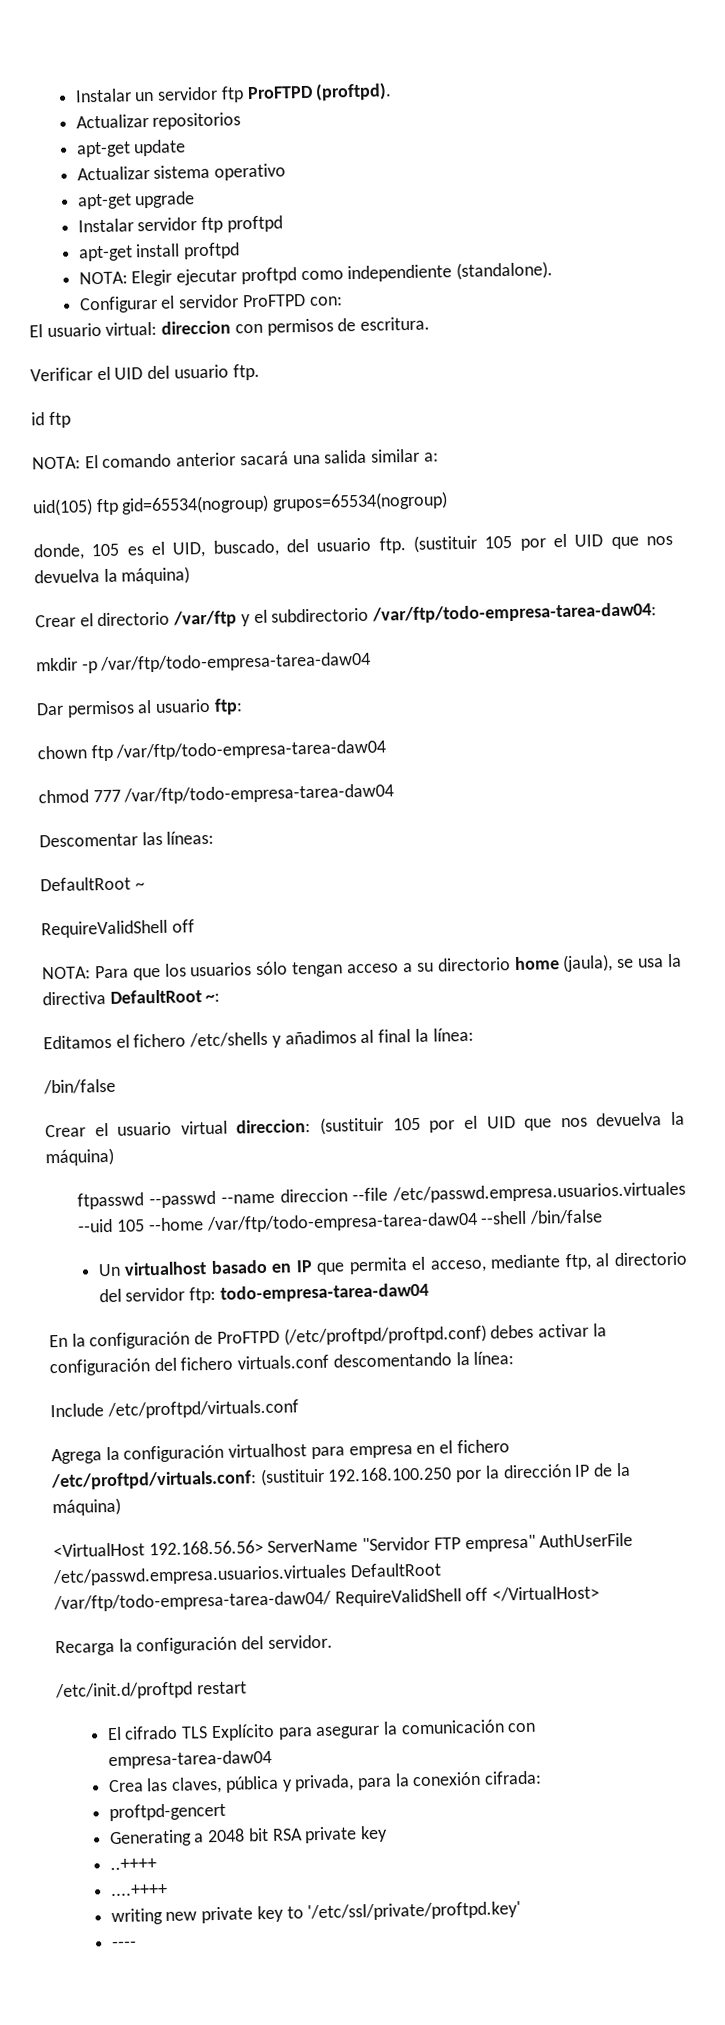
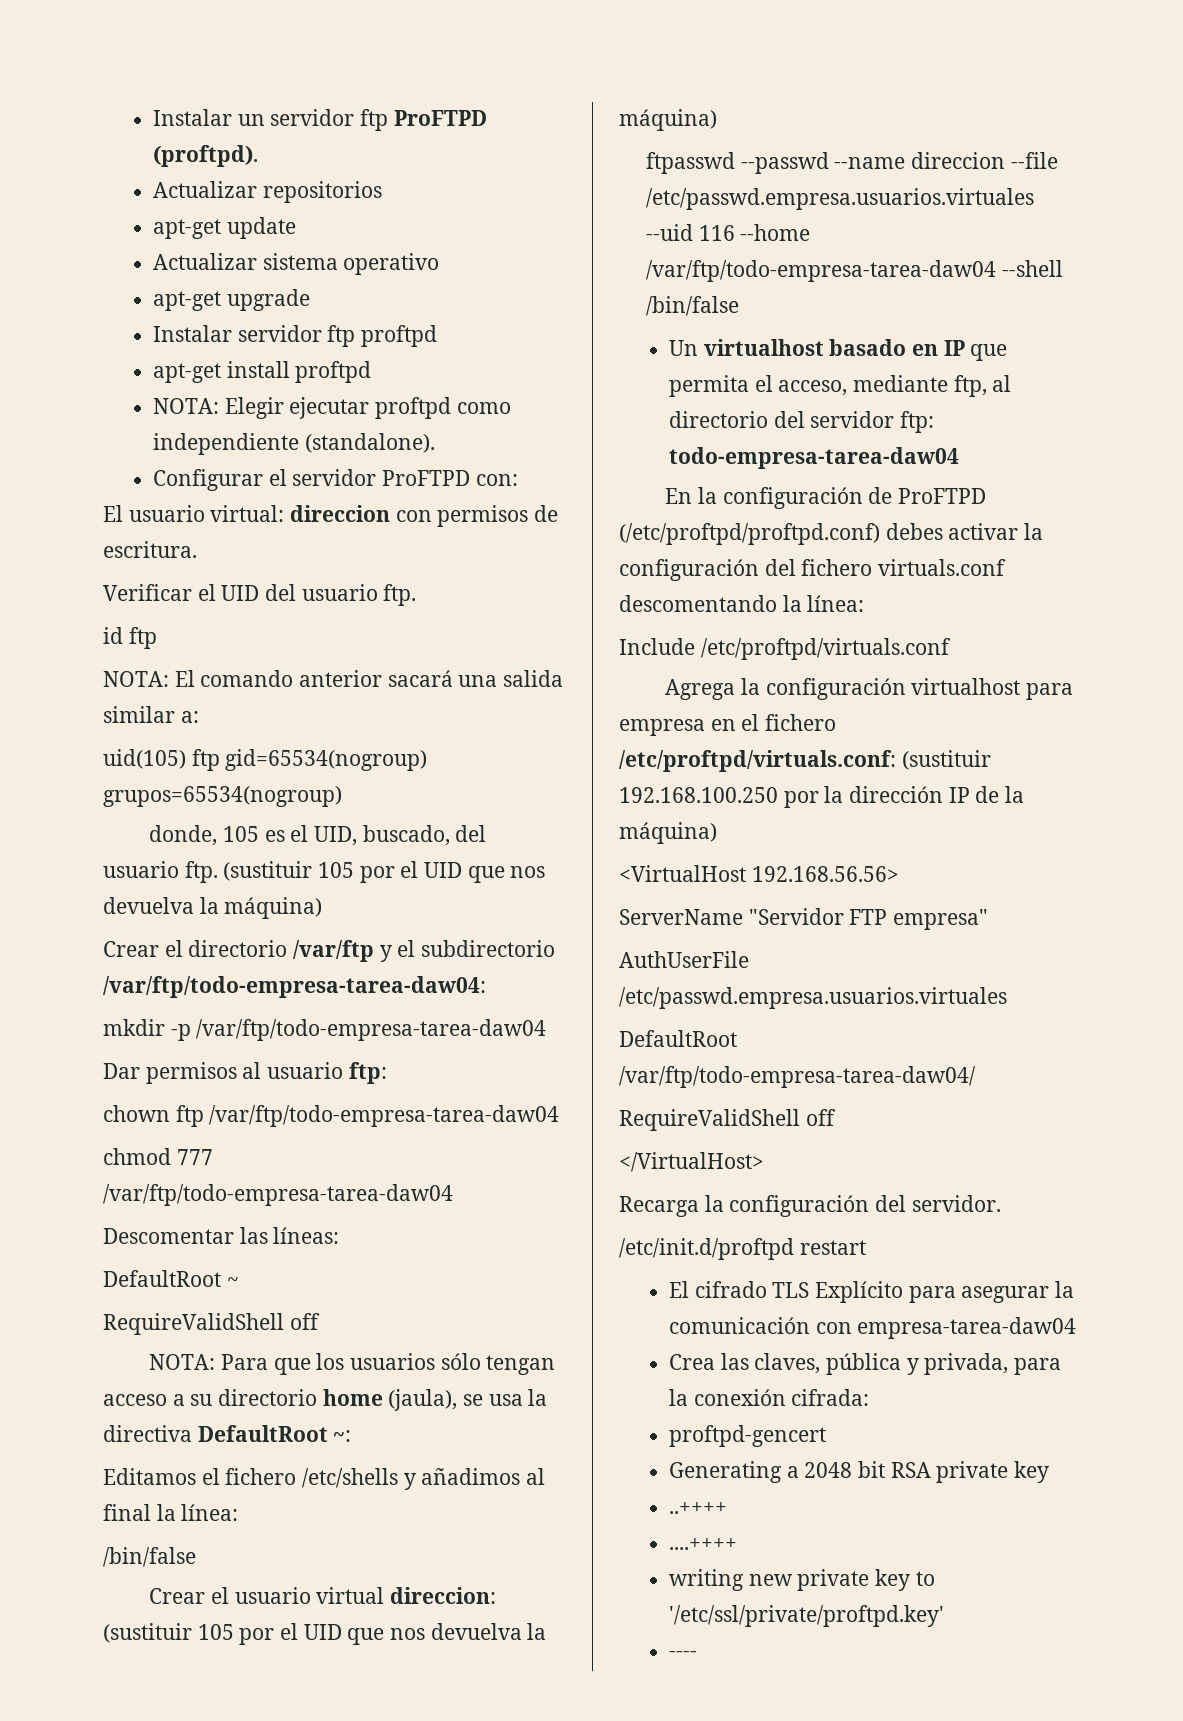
- ftpasswd --passwd --name direccion --file /etc/passwd.empresa.usuarios.virtuales --uid 105 --home /var/ftp/todo-empresa-tarea-daw04 --shell /bin/false
+ ftpasswd --passwd --name direccion --file /etc/passwd.empresa.usuarios.virtuales --uid 116 --home /var/ftp/todo-empresa-tarea-daw04 --shell /bin/false
- <VirtualHost 192.168.56.56> ServerName "Servidor FTP empresa" AuthUserFile /etc/passwd.empresa.usuarios.virtuales DefaultRoot /var/ftp/todo-empresa-tarea-daw04/ RequireValidShell off </VirtualHost>
+ <VirtualHost 192.168.56.56>
+ ServerName "Servidor FTP empresa"
+ AuthUserFile /etc/passwd.empresa.usuarios.virtuales
+ DefaultRoot /var/ftp/todo-empresa-tarea-daw04/
+ RequireValidShell off
+ </VirtualHost>

